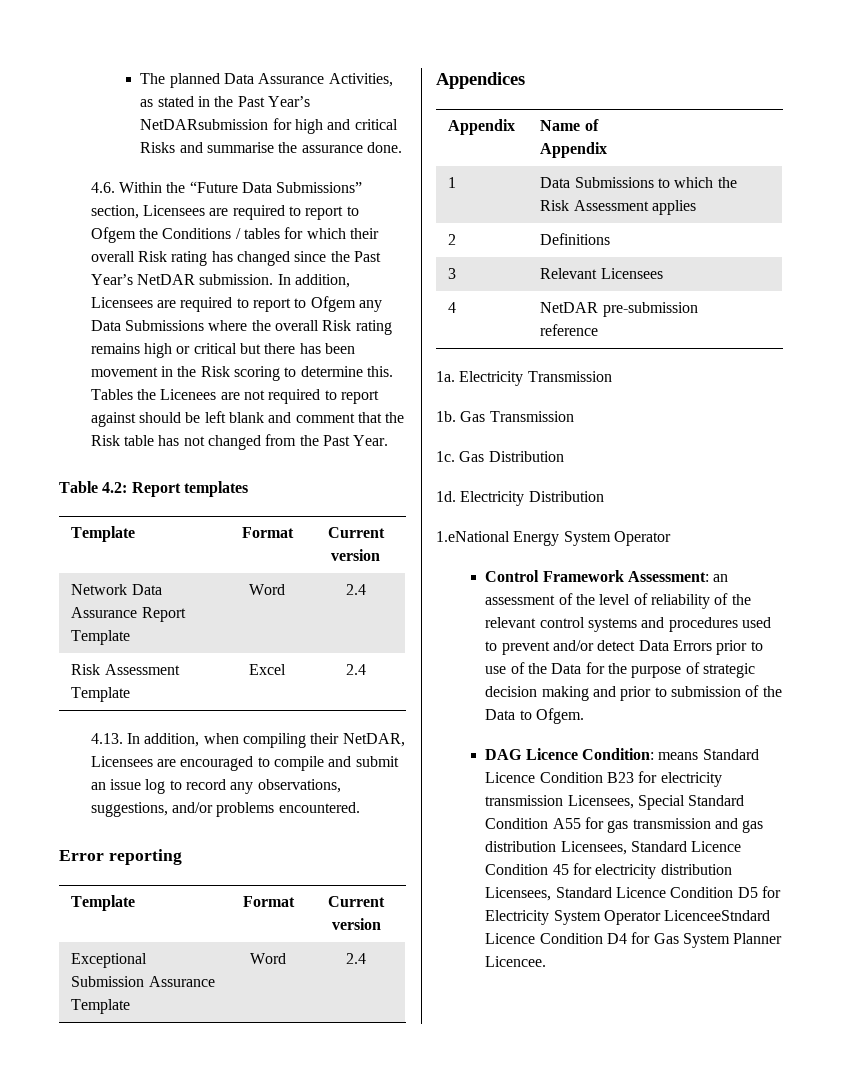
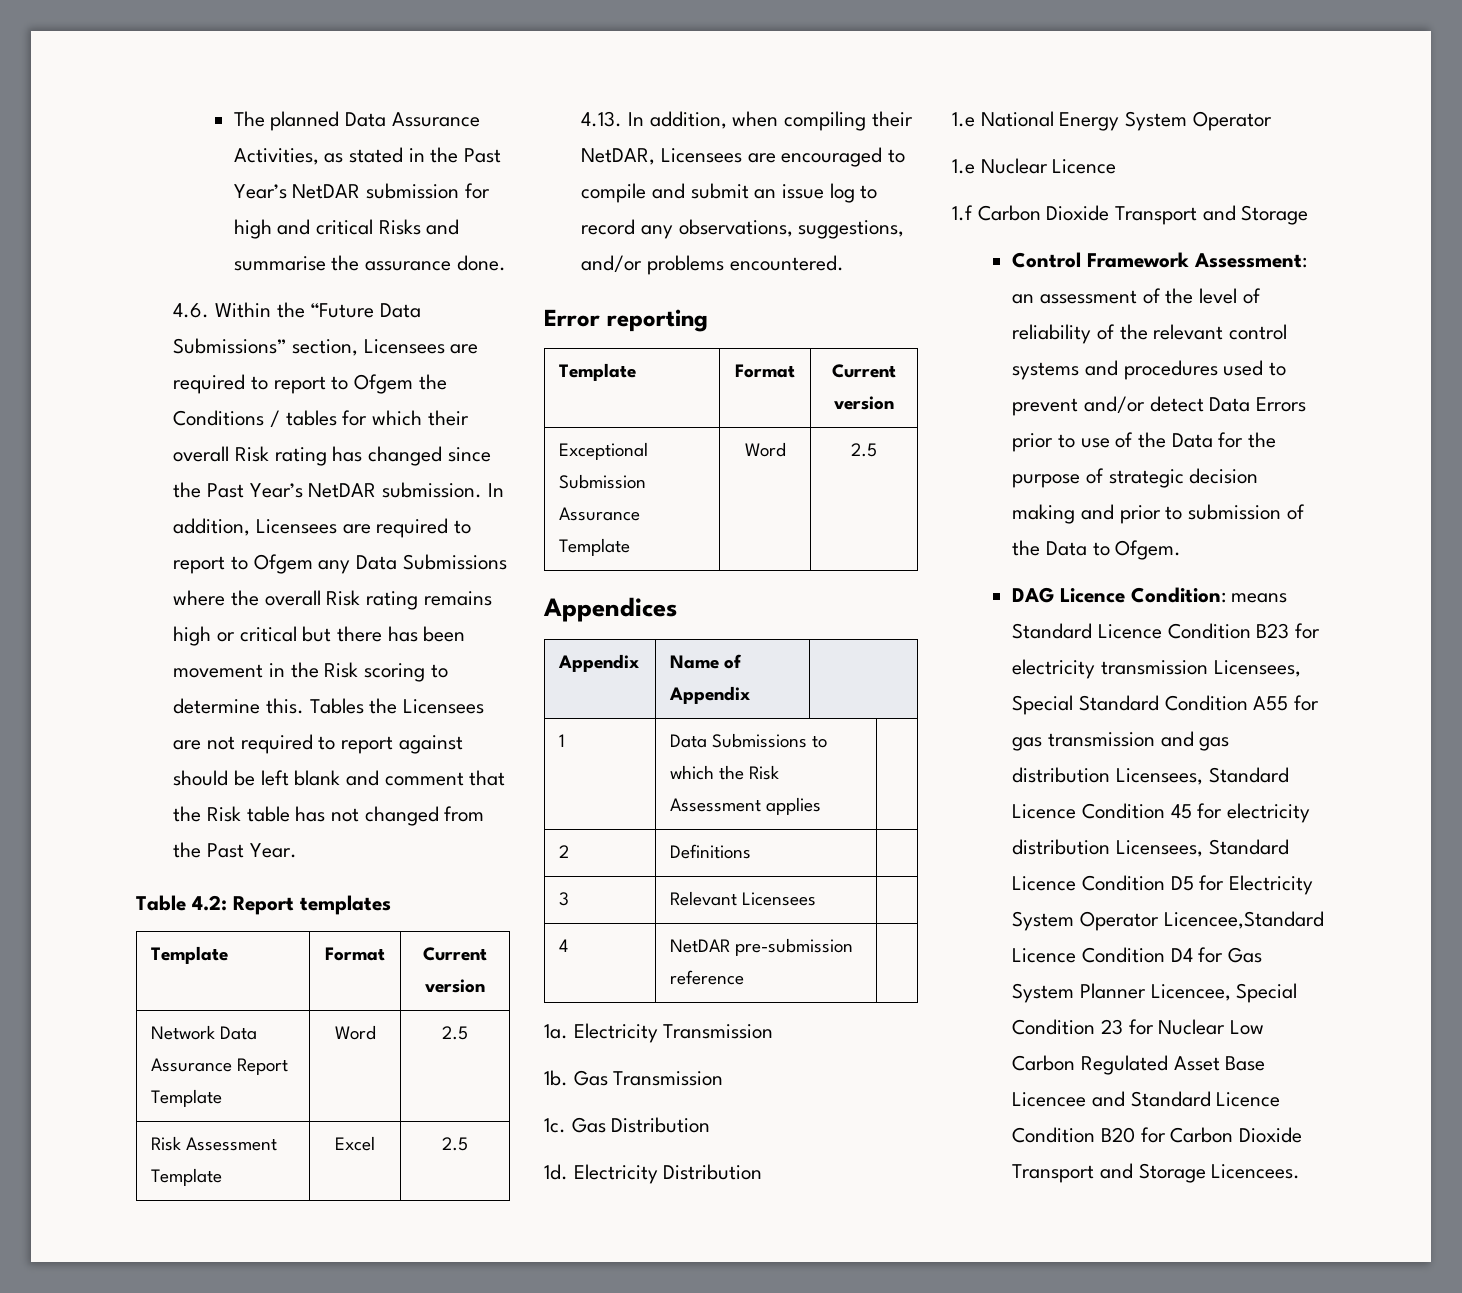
- The planned Data Assurance Activities, as stated in the Past Year’s NetDARsubmission for high and critical Risks and summarise the assurance done.
+ The planned Data Assurance Activities, as stated in the Past Year’s NetDAR submission for high and critical Risks and summarise the assurance done.
- Tables the Licenees are not required to report against should be left blank and comment that the Risk table has not changed from the Past Year.
+ Tables the Licensees are not required to report against should be left blank and comment that the Risk table has not changed from the Past Year.
- Network Data Assurance Report Template | Word | 2.4
+ Network Data Assurance Report Template | Word | 2.5
- Risk Assessment Template | Excel | 2.4
+ Risk Assessment Template | Excel | 2.5
- Exceptional Submission Assurance Template | Word | 2.4
+ Exceptional Submission Assurance Template | Word | 2.5
- 1.eNational Energy System Operator
+ 1.e National Energy System Operator
+ 1.e Nuclear Licence
+ 1.f Carbon Dioxide Transport and Storage
- DAG Licence Condition: means Standard Licence Condition B23 for electricity transmission Licensees, Special Standard Condition A55 for gas transmission and gas distribution Licensees, Standard Licence Condition 45 for electricity distribution Licensees, Standard Licence Condition D5 for Electricity System Operator LicenceeStndard Licence Condition D4 for Gas System Planner Licencee.
+ DAG Licence Condition: means Standard Licence Condition B23 for electricity transmission Licensees, Special Standard Condition A55 for gas transmission and gas distribution Licensees, Standard Licence Condition 45 for electricity distribution Licensees, Standard Licence Condition D5 for Electricity System Operator Licencee,Standard Licence Condition D4 for Gas System Planner Licencee, Special Condition 23 for Nuclear Low Carbon Regulated Asset Base Licencee and Standard Licence Condition B20 for Carbon Dioxide Transport and Storage Licencees.

